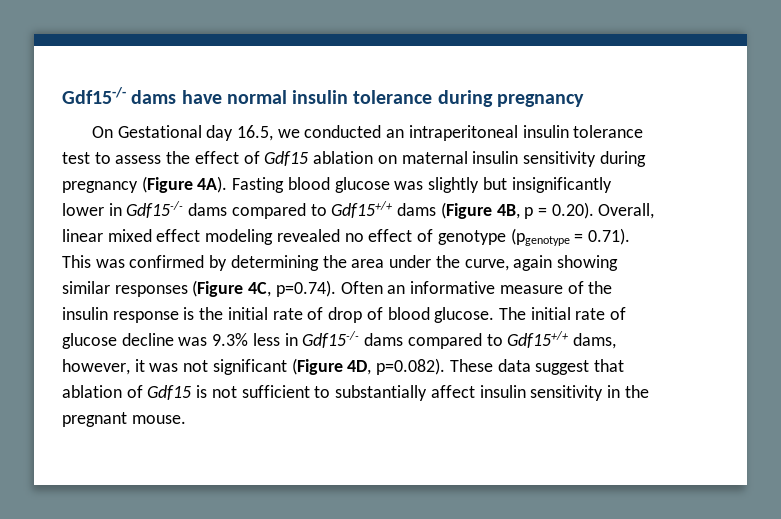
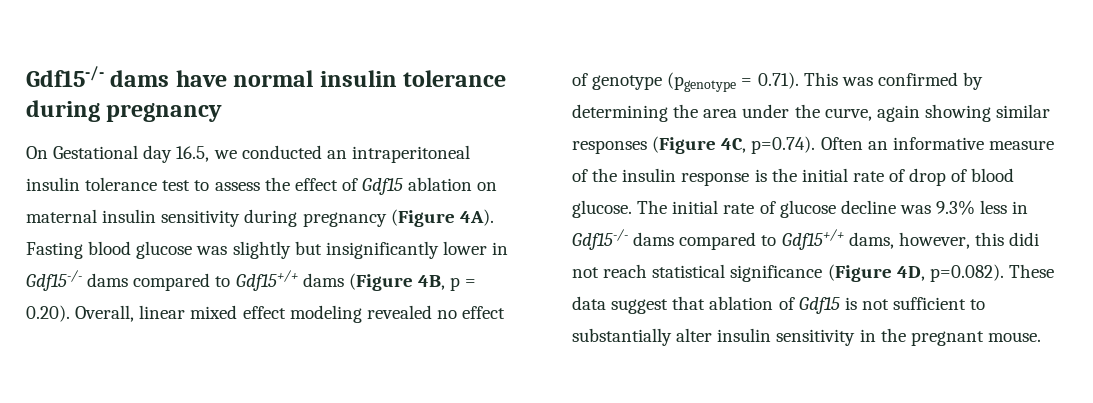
- The initial rate of glucose decline was 9.3% less in Gdf15-/- dams compared to Gdf15+/+ dams, however, it was not significant (Figure 4D, p=0.082). These data suggest that ablation of Gdf15 is not sufficient to substantially affect insulin sensitivity in the pregnant mouse.
+ The initial rate of glucose decline was 9.3% less in Gdf15-/- dams compared to Gdf15+/+ dams, however, this didi not reach statistical significance (Figure 4D, p=0.082). These data suggest that ablation of Gdf15 is not sufficient to substantially alter insulin sensitivity in the pregnant mouse.

